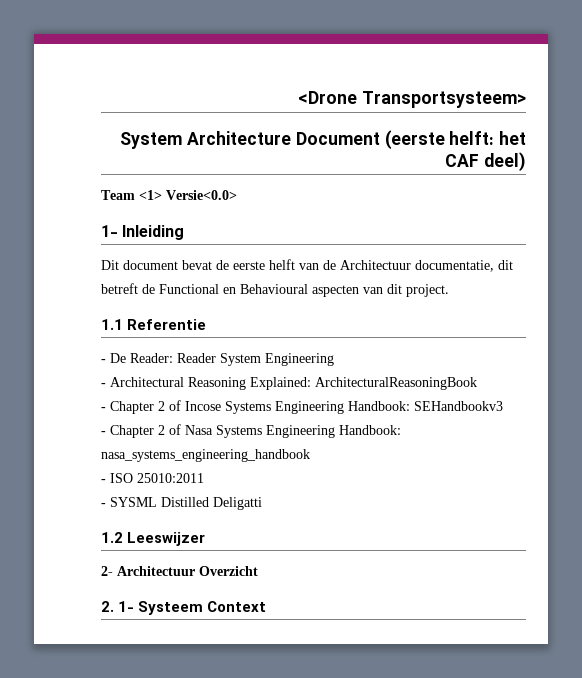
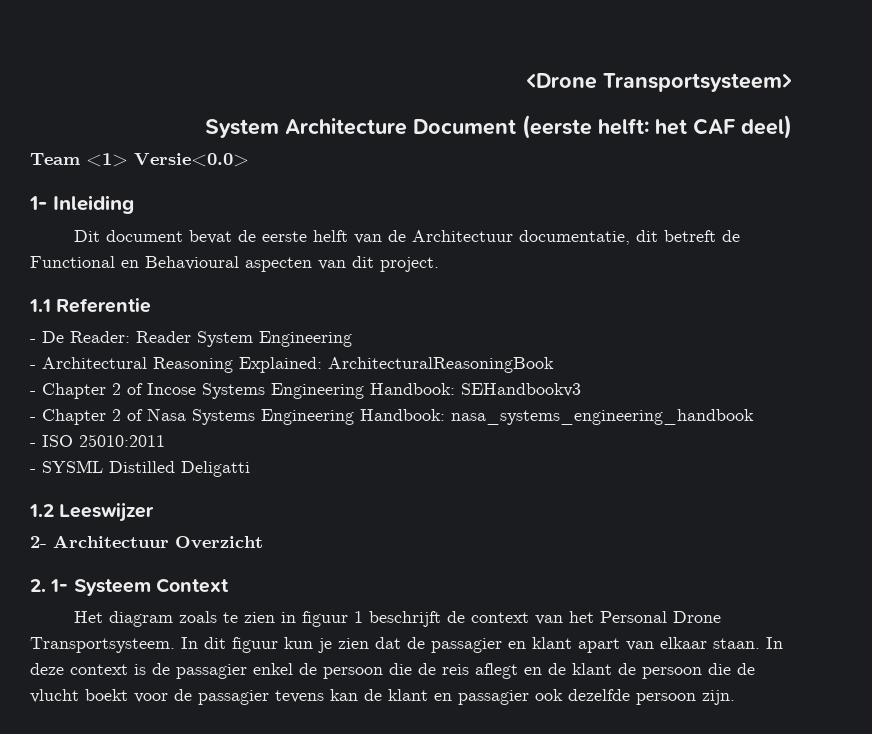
+ Het diagram zoals te zien in figuur 1 beschrijft de context van het Personal Drone Transportsysteem. In dit figuur kun je zien dat de passagier en klant apart van elkaar staan. In deze context is de passagier enkel de persoon die de reis aflegt en de klant de persoon die de vlucht boekt voor de passagier tevens kan de klant en passagier ook dezelfde persoon zijn.

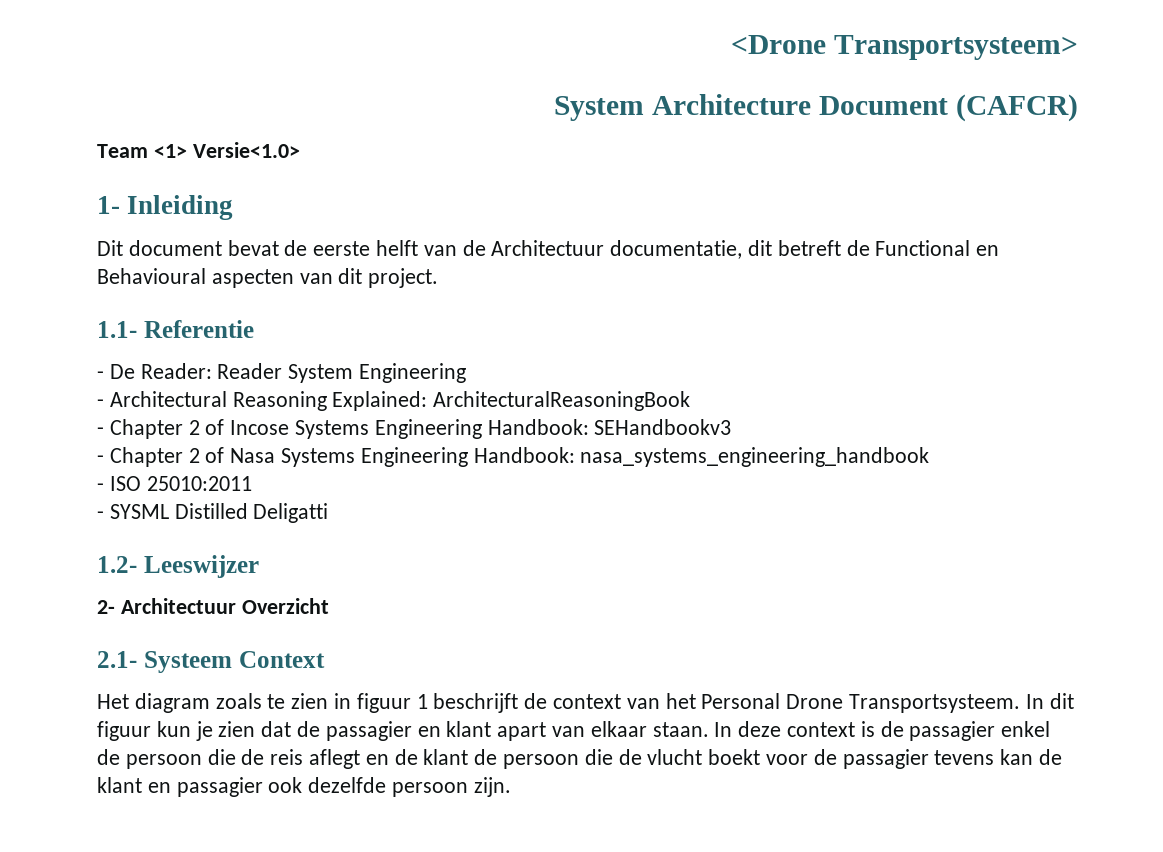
- System Architecture Document (eerste helft: het CAF deel)
+ System Architecture Document (CAFCR)
- Team <1> Versie<0.0>
+ Team <1> Versie<1.0>
- 1.1 Referentie
+ 1.1- Referentie
- 1.2 Leeswijzer
+ 1.2- Leeswijzer
- 2. 1- Systeem Context
+ 2.1- Systeem Context

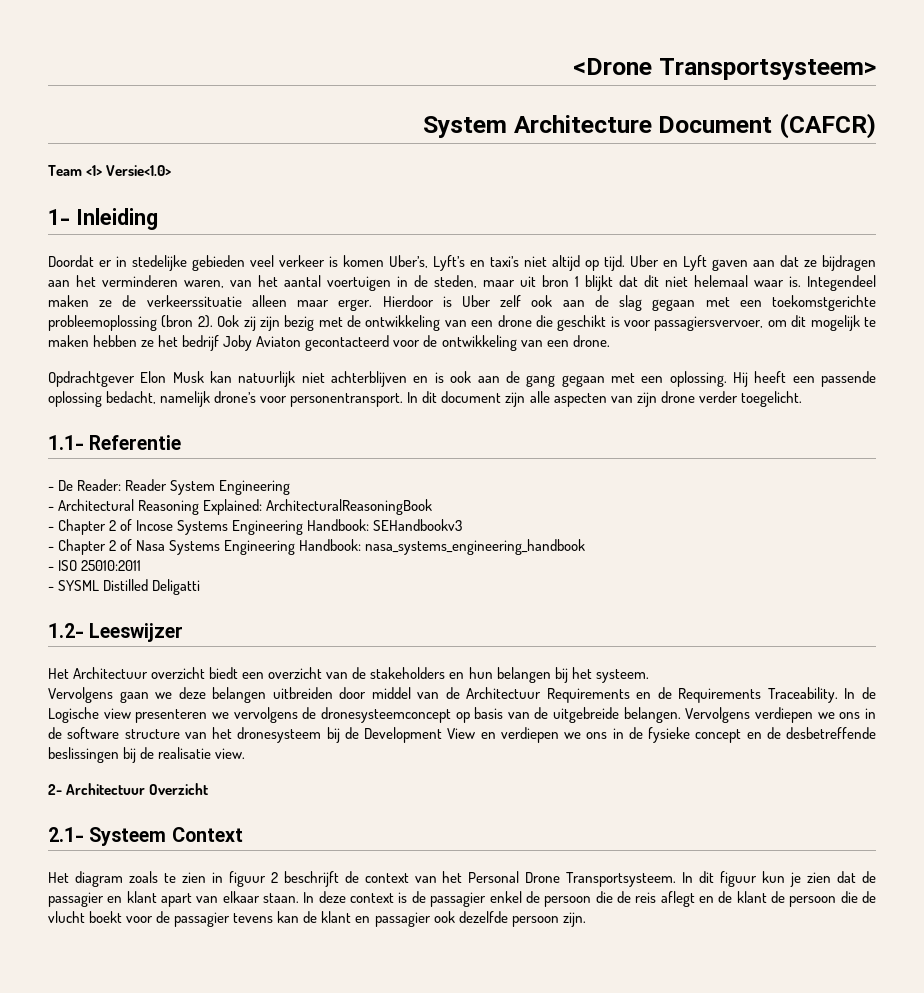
- Dit document bevat de eerste helft van de Architectuur documentatie, dit betreft de Functional en Behavioural aspecten van dit project.
+ Doordat er in stedelijke gebieden veel verkeer is komen Uber’s, Lyft’s en taxi’s niet altijd op tijd. Uber en Lyft gaven aan dat ze bijdragen aan het verminderen waren, van het aantal voertuigen in de steden, maar uit bron 1 blijkt dat dit niet helemaal waar is. Integendeel maken ze de verkeerssituatie alleen maar erger. Hierdoor is Uber zelf ook aan de slag gegaan met een toekomstgerichte probleemoplossing (bron 2). Ook zij zijn bezig met de ontwikkeling van een drone die geschikt is voor passagiersvervoer, om dit mogelijk te maken hebben ze het bedrijf Joby Aviaton gecontacteerd voor de ontwikkeling van een drone.
+ Opdrachtgever Elon Musk kan natuurlijk niet achterblijven en is ook aan de gang gegaan met een oplossing. Hij heeft een passende oplossing bedacht, namelijk drone’s voor personentransport. In dit document zijn alle aspecten van zijn drone verder toegelicht.
+ Het Architectuur overzicht biedt een overzicht van de stakeholders en hun belangen bij het systeem.
+ Vervolgens gaan we deze belangen uitbreiden door middel van de Architectuur Requirements en de Requirements Traceability. In de Logische view presenteren we vervolgens de dronesysteemconcept op basis van de uitgebreide belangen. Vervolgens verdiepen we ons in de software structure van het dronesysteem bij de Development View en verdiepen we ons in de fysieke concept en de desbetreffende beslissingen bij de realisatie view.
- Het diagram zoals te zien in figuur 1 beschrijft de context van het Personal Drone Transportsysteem.
+ Het diagram zoals te zien in figuur 2 beschrijft de context van het Personal Drone Transportsysteem.

